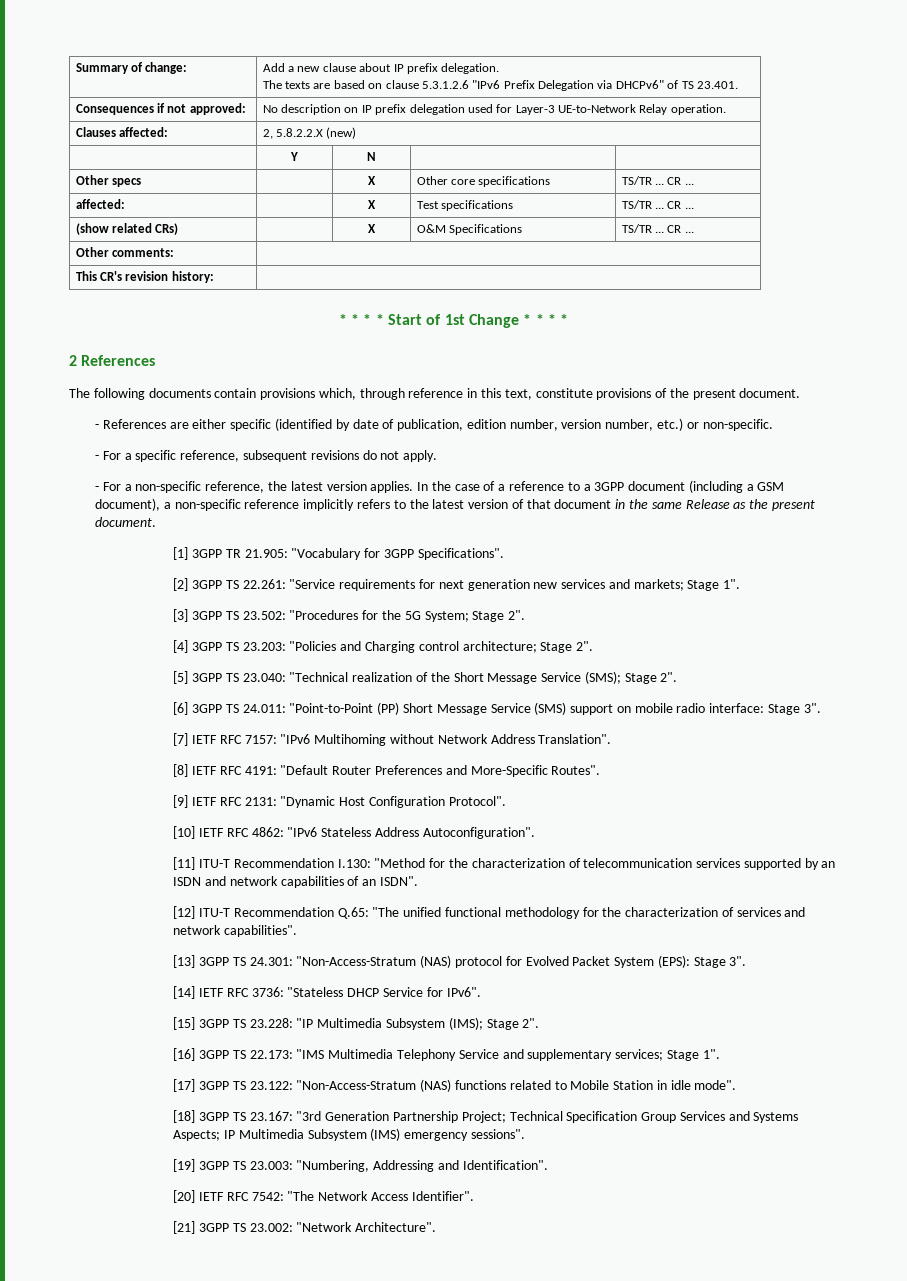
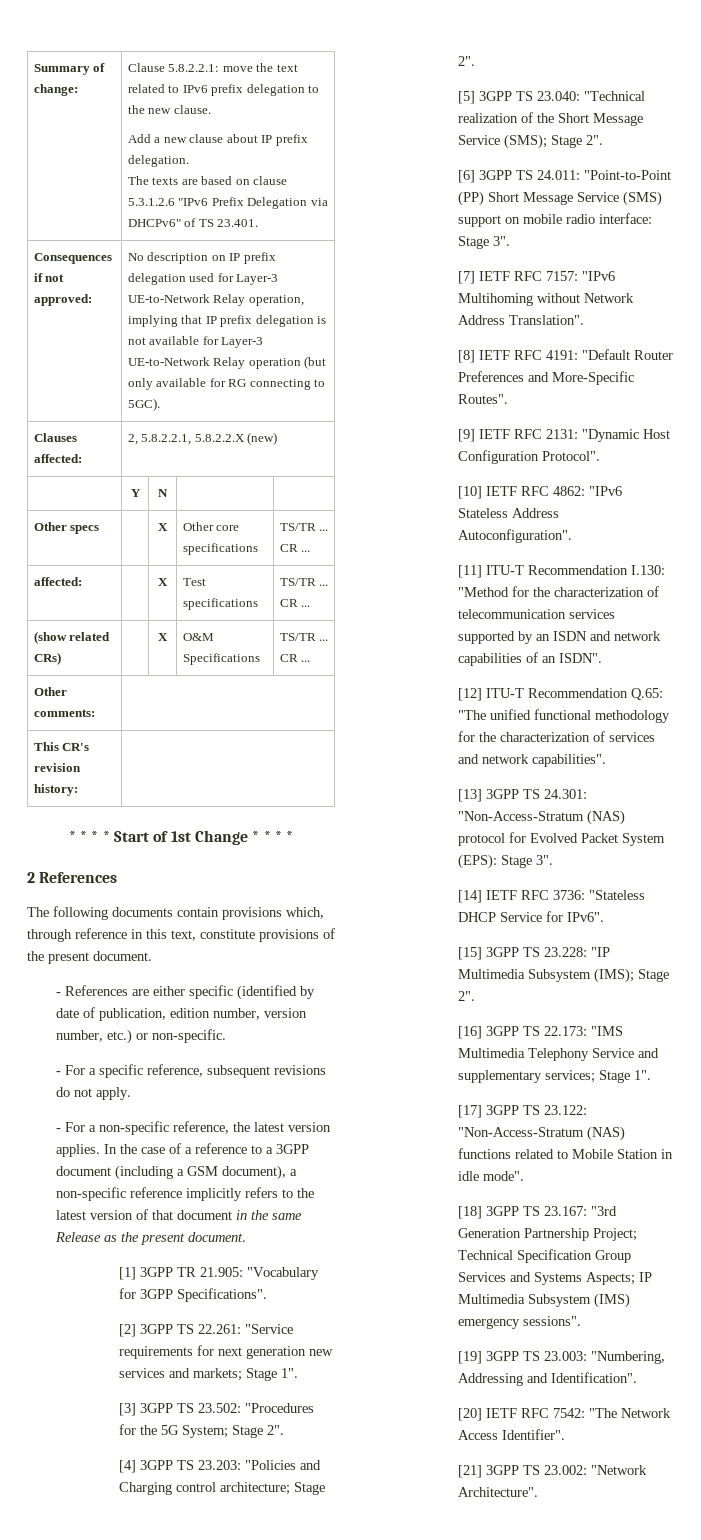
- Summary of change: | Add a new clause about IP prefix delegation.
+ Summary of change: | Clause 5.8.2.2.1: move the text related to IPv6 prefix delegation to the new clause.
+ Add a new clause about IP prefix delegation.
- Consequences if not approved: | No description on IP prefix delegation used for Layer-3 UE-to-Network Relay operation.
+ Consequences if not approved: | No description on IP prefix delegation used for Layer-3 UE-to-Network Relay operation, implying that IP prefix delegation is not available for Layer-3 UE-to-Network Relay operation (but only available for RG connecting to 5GC).
- Clauses affected: | 2, 5.8.2.2.X (new)
+ Clauses affected: | 2, 5.8.2.2.1, 5.8.2.2.X (new)

